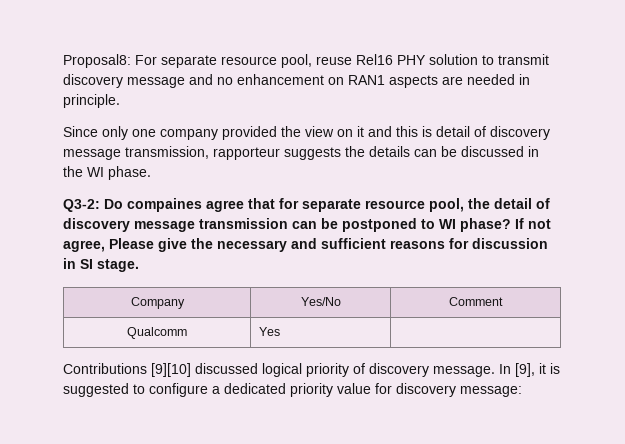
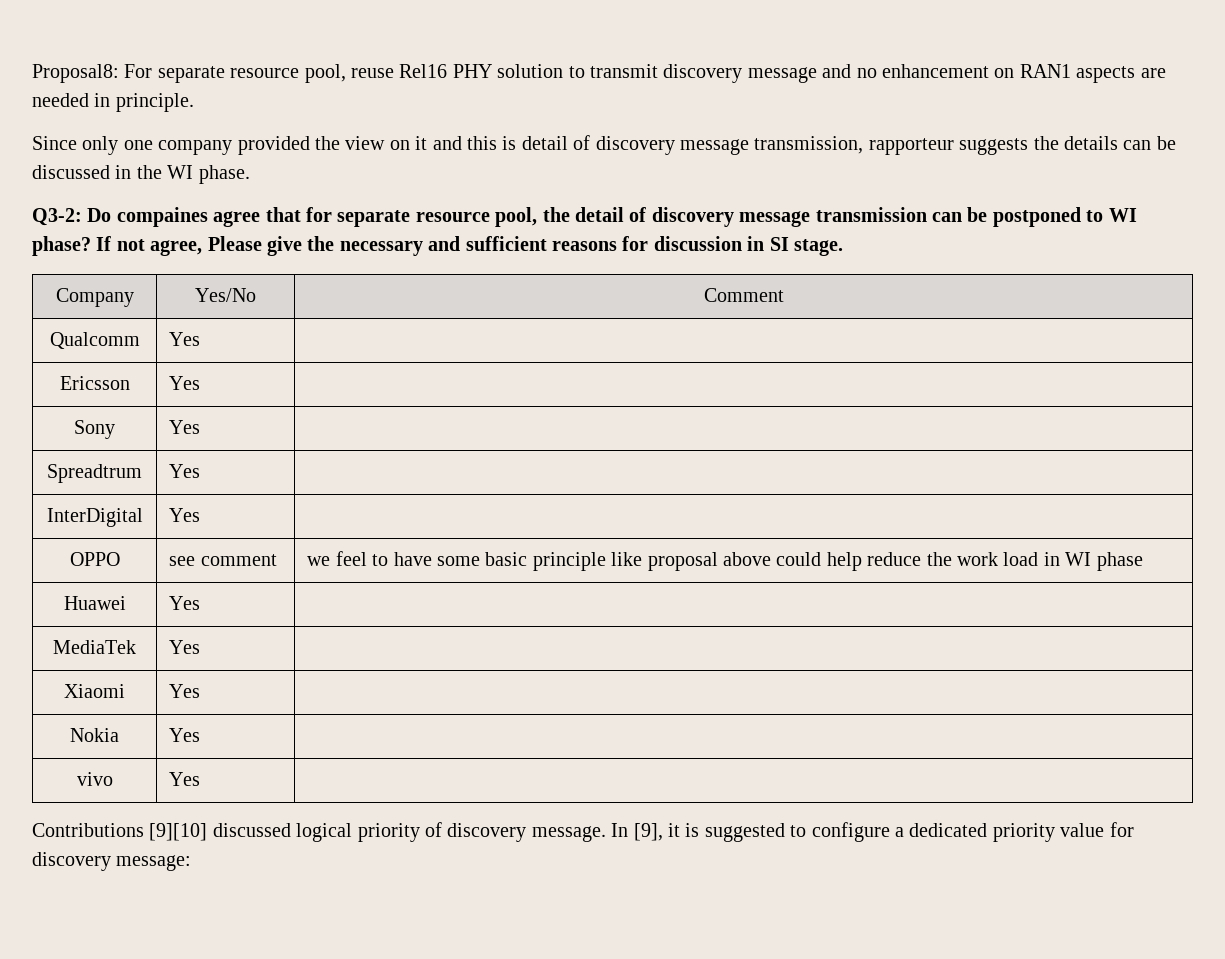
+ Ericsson | Yes |
+ Sony | Yes |
+ Spreadtrum | Yes |
+ InterDigital | Yes |
+ OPPO | see comment | we feel to have some basic principle like proposal above could help reduce the work load in WI phase
+ Huawei | Yes |
+ MediaTek | Yes |
+ Xiaomi | Yes |
+ Nokia | Yes |
+ vivo | Yes |

